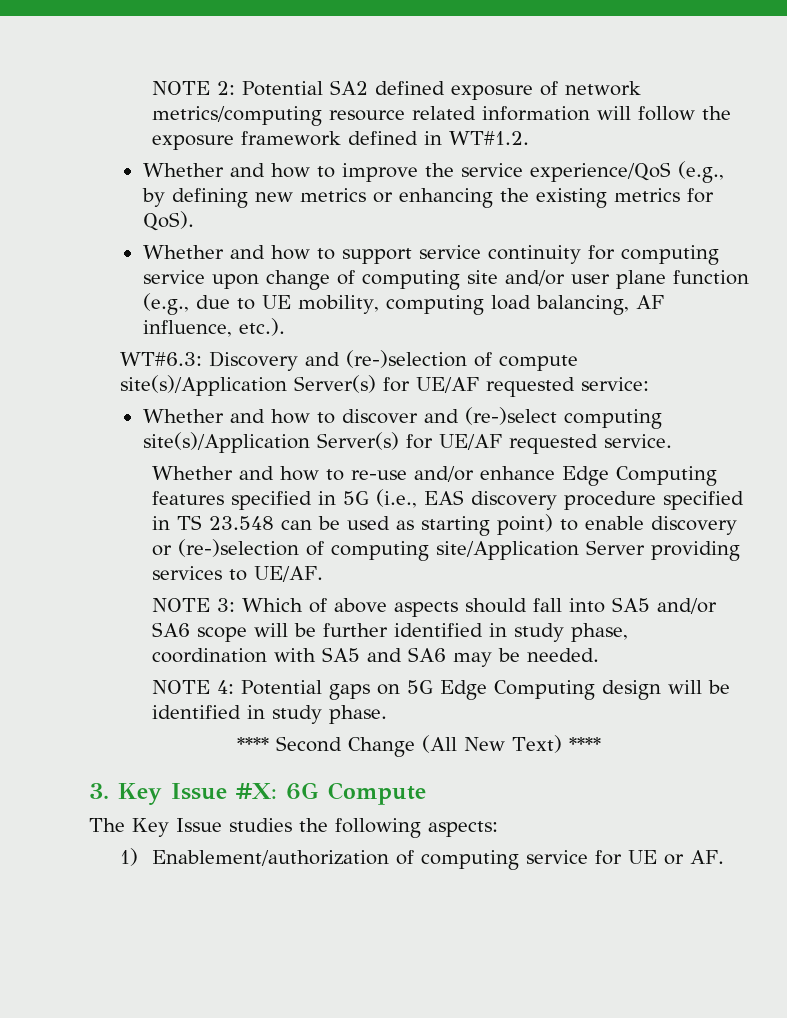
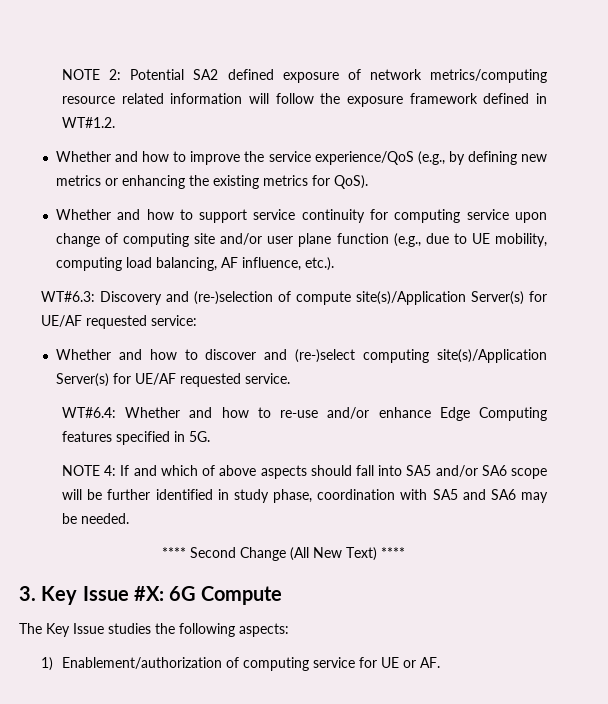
- Whether and how to re-use and/or enhance Edge Computing features specified in 5G (i.e., EAS discovery procedure specified in TS 23.548 can be used as starting point) to enable discovery or (re-)selection of computing site/Application Server providing services to UE/AF.
- NOTE 3: Which of above aspects should fall into SA5 and/or SA6 scope will be further identified in study phase, coordination with SA5 and SA6 may be needed.
+ WT#6.4: Whether and how to re-use and/or enhance Edge Computing features specified in 5G.
+ NOTE 4: If and which of above aspects should fall into SA5 and/or SA6 scope will be further identified in study phase, coordination with SA5 and SA6 may be needed.
- NOTE 4: Potential gaps on 5G Edge Computing design will be identified in study phase.

